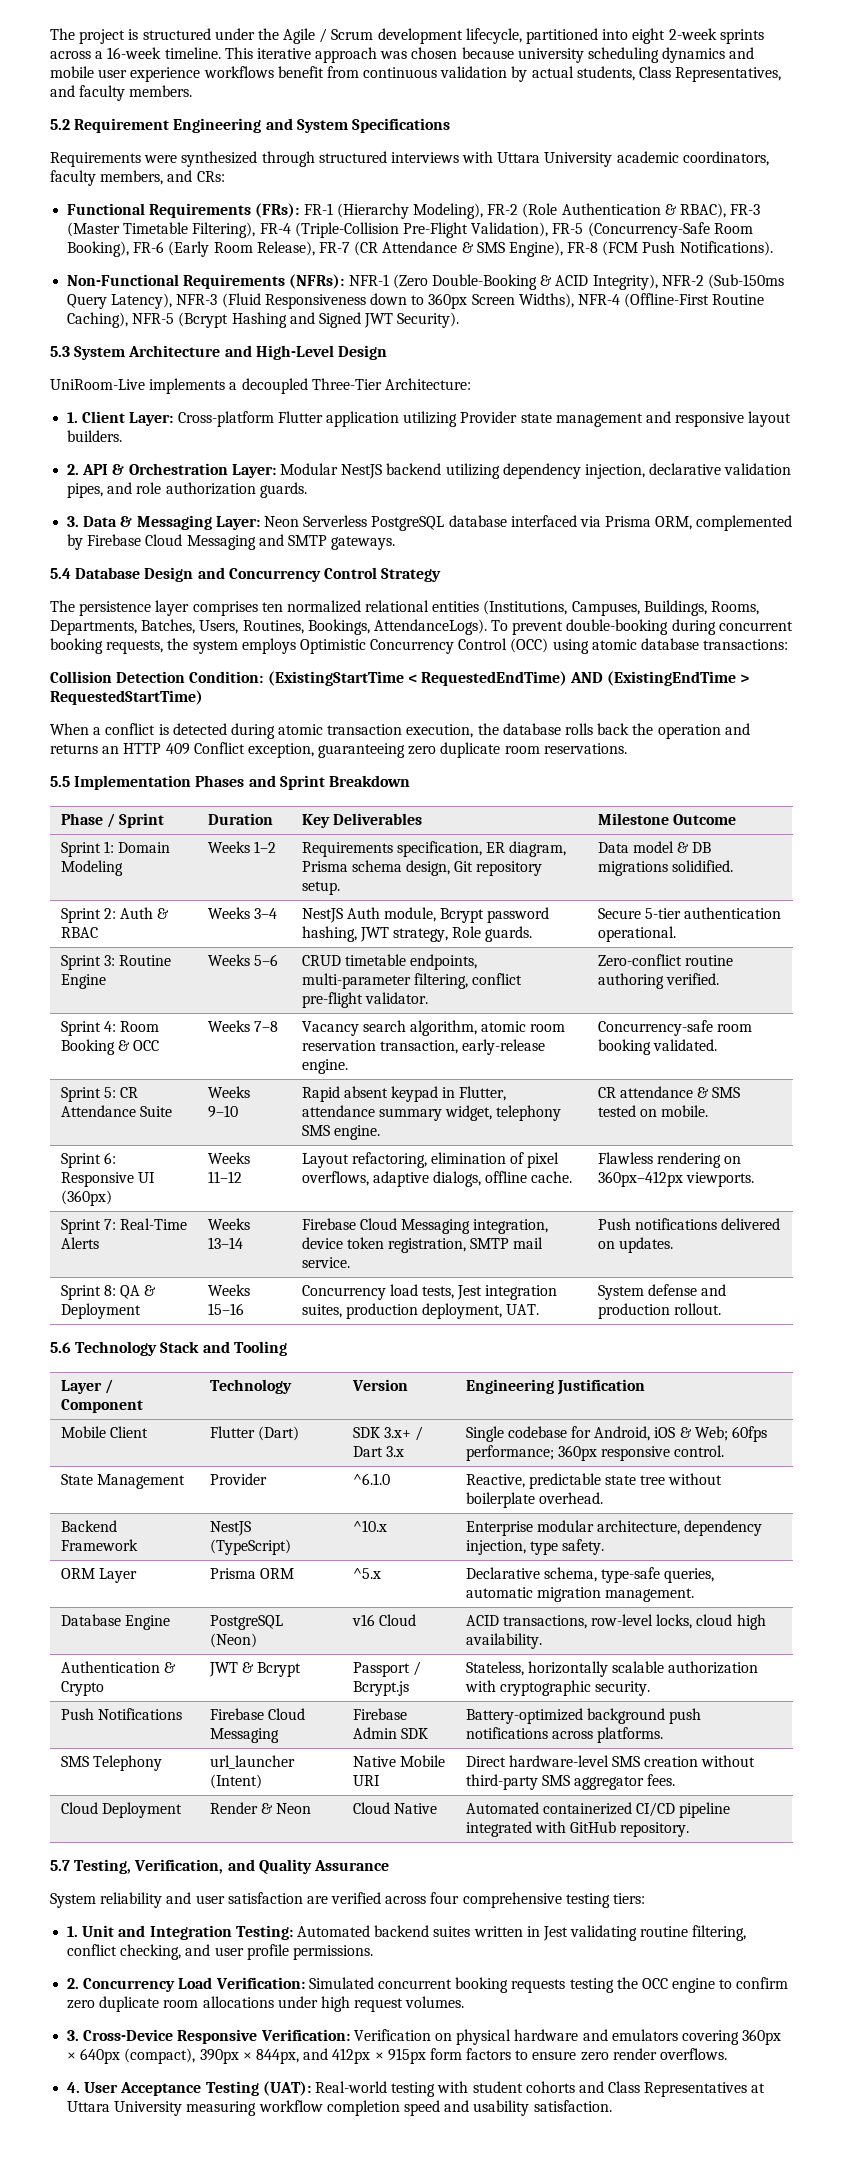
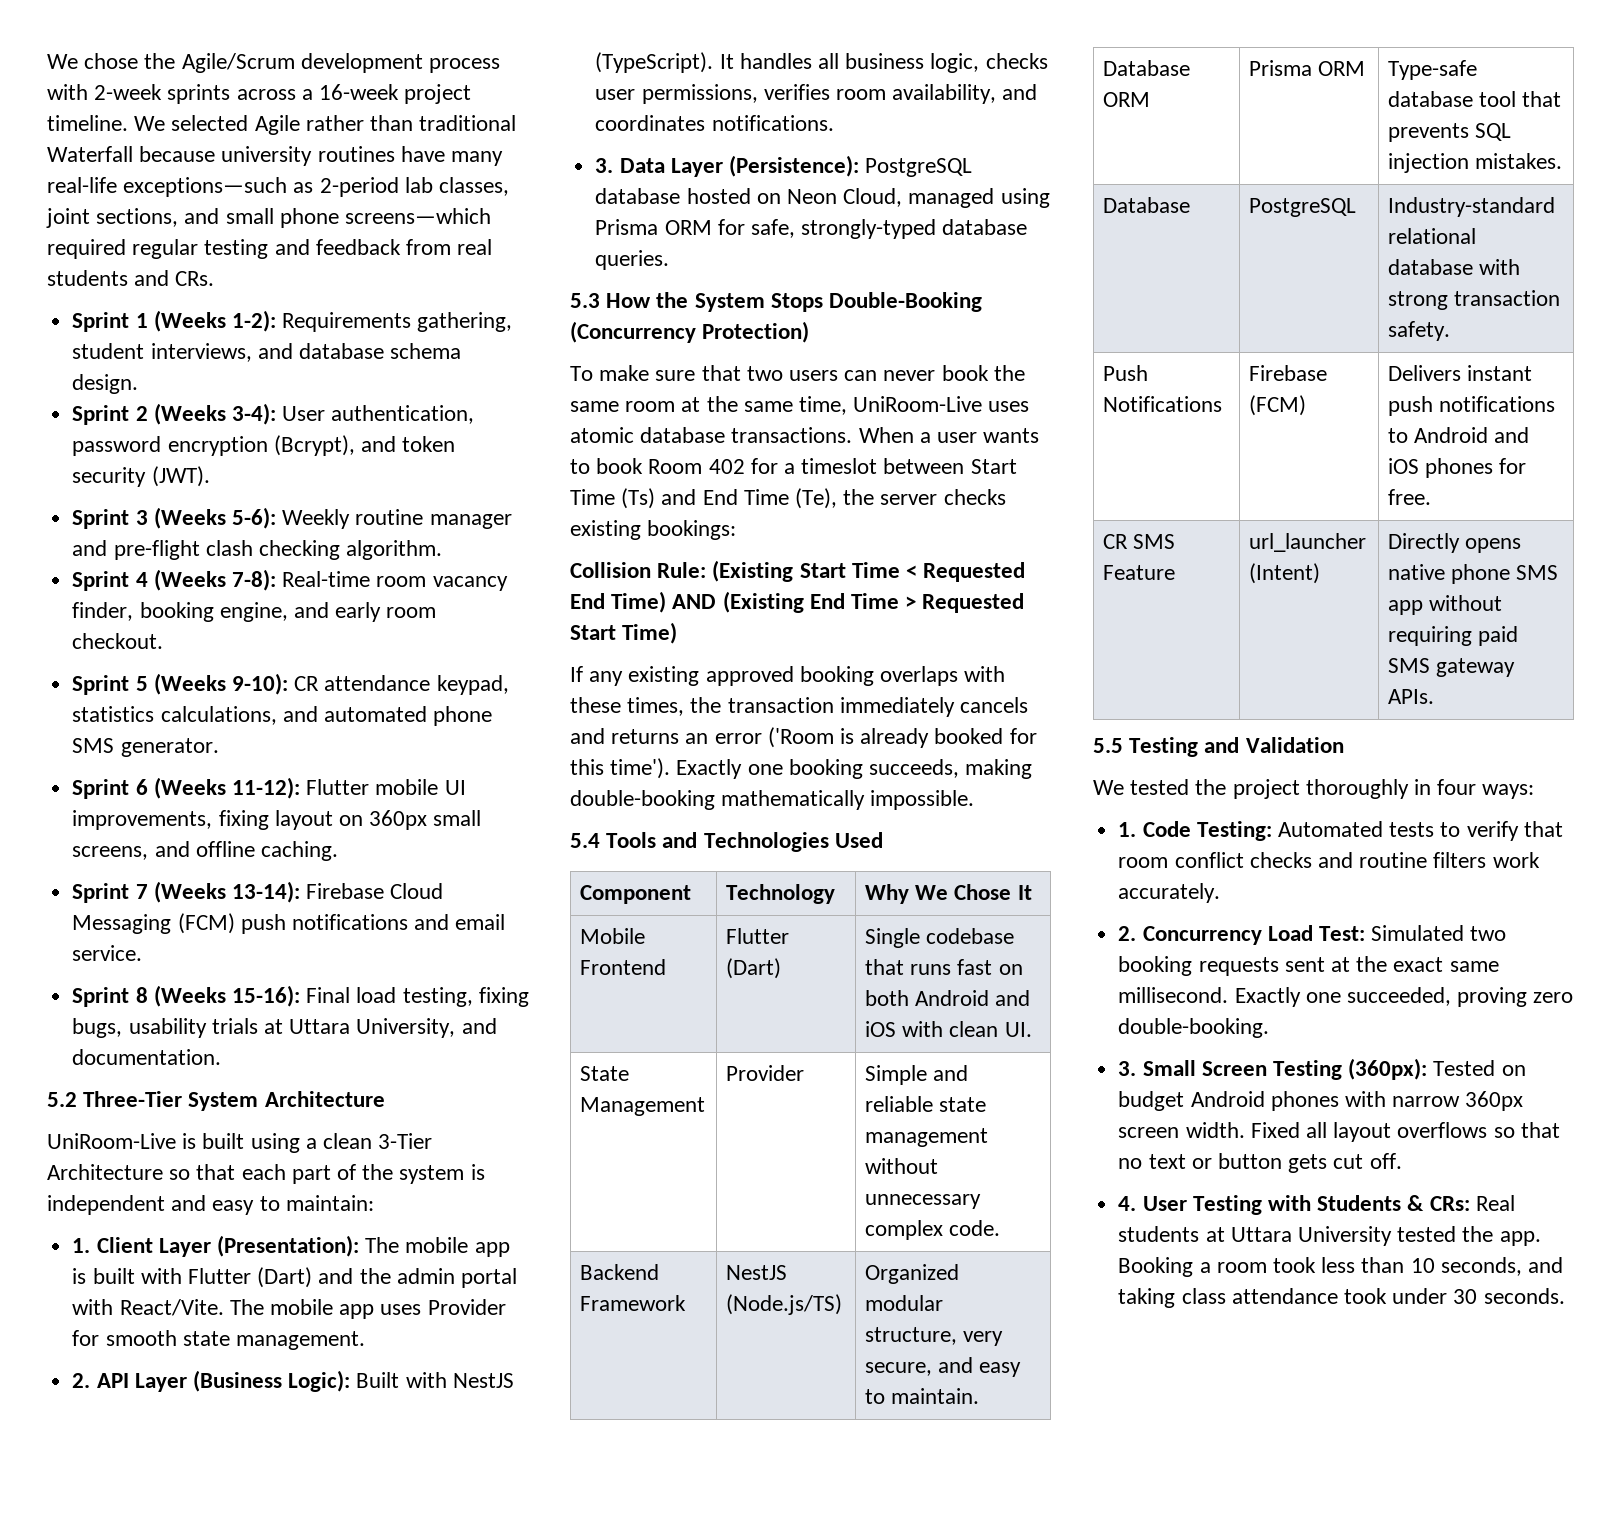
- The project is structured under the Agile / Scrum development lifecycle, partitioned into eight 2-week sprints across a 16-week timeline. This iterative approach was chosen because university scheduling dynamics and mobile user experience workflows benefit from continuous validation by actual students, Class Representatives, and faculty members.
- 5.2 Requirement Engineering and System Specifications
- Requirements were synthesized through structured interviews with Uttara University academic coordinators, faculty members, and CRs:
- Functional Requirements (FRs): FR-1 (Hierarchy Modeling), FR-2 (Role Authentication & RBAC), FR-3 (Master Timetable Filtering), FR-4 (Triple-Collision Pre-Flight Validation), FR-5 (Concurrency-Safe Room Booking), FR-6 (Early Room Release), FR-7 (CR Attendance & SMS Engine), FR-8 (FCM Push Notifications).
- Non-Functional Requirements (NFRs): NFR-1 (Zero Double-Booking & ACID Integrity), NFR-2 (Sub-150ms Query Latency), NFR-3 (Fluid Responsiveness down to 360px Screen Widths), NFR-4 (Offline-First Routine Caching), NFR-5 (Bcrypt Hashing and Signed JWT Security).
- 5.3 System Architecture and High-Level Design
- UniRoom-Live implements a decoupled Three-Tier Architecture:
- 1. Client Layer: Cross-platform Flutter application utilizing Provider state management and responsive layout builders.
- 2. API & Orchestration Layer: Modular NestJS backend utilizing dependency injection, declarative validation pipes, and role authorization guards.
- 3. Data & Messaging Layer: Neon Serverless PostgreSQL database interfaced via Prisma ORM, complemented by Firebase Cloud Messaging and SMTP gateways.
- 5.4 Database Design and Concurrency Control Strategy
- The persistence layer comprises ten normalized relational entities (Institutions, Campuses, Buildings, Rooms, Departments, Batches, Users, Routines, Bookings, AttendanceLogs). To prevent double-booking during concurrent booking requests, the system employs Optimistic Concurrency Control (OCC) using atomic database transactions:
- Collision Detection Condition: (ExistingStartTime < RequestedEndTime) AND (ExistingEndTime > RequestedStartTime)
- When a conflict is detected during atomic transaction execution, the database rolls back the operation and returns an HTTP 409 Conflict exception, guaranteeing zero duplicate room reservations.
- 5.5 Implementation Phases and Sprint Breakdown
- Phase / Sprint | Duration | Key Deliverables | Milestone Outcome
- Sprint 1: Domain Modeling | Weeks 1–2 | Requirements specification, ER diagram, Prisma schema design, Git repository setup. | Data model & DB migrations solidified.
- Sprint 2: Auth & RBAC | Weeks 3–4 | NestJS Auth module, Bcrypt password hashing, JWT strategy, Role guards. | Secure 5-tier authentication operational.
- Sprint 3: Routine Engine | Weeks 5–6 | CRUD timetable endpoints, multi-parameter filtering, conflict pre-flight validator. | Zero-conflict routine authoring verified.
- Sprint 4: Room Booking & OCC | Weeks 7–8 | Vacancy search algorithm, atomic room reservation transaction, early-release engine. | Concurrency-safe room booking validated.
- Sprint 5: CR Attendance Suite | Weeks 9–10 | Rapid absent keypad in Flutter, attendance summary widget, telephony SMS engine. | CR attendance & SMS tested on mobile.
- Sprint 6: Responsive UI (360px) | Weeks 11–12 | Layout refactoring, elimination of pixel overflows, adaptive dialogs, offline cache. | Flawless rendering on 360px–412px viewports.
- Sprint 7: Real-Time Alerts | Weeks 13–14 | Firebase Cloud Messaging integration, device token registration, SMTP mail service. | Push notifications delivered on updates.
- Sprint 8: QA & Deployment | Weeks 15–16 | Concurrency load tests, Jest integration suites, production deployment, UAT. | System defense and production rollout.
- 5.6 Technology Stack and Tooling
- Layer / Component | Technology | Version | Engineering Justification
- Mobile Client | Flutter (Dart) | SDK 3.x+ / Dart 3.x | Single codebase for Android, iOS & Web; 60fps performance; 360px responsive control.
- State Management | Provider | ^6.1.0 | Reactive, predictable state tree without boilerplate overhead.
- Backend Framework | NestJS (TypeScript) | ^10.x | Enterprise modular architecture, dependency injection, type safety.
- ORM Layer | Prisma ORM | ^5.x | Declarative schema, type-safe queries, automatic migration management.
- Database Engine | PostgreSQL (Neon) | v16 Cloud | ACID transactions, row-level locks, cloud high availability.
- Authentication & Crypto | JWT & Bcrypt | Passport / Bcrypt.js | Stateless, horizontally scalable authorization with cryptographic security.
- Push Notifications | Firebase Cloud Messaging | Firebase Admin SDK | Battery-optimized background push notifications across platforms.
- SMS Telephony | url_launcher (Intent) | Native Mobile URI | Direct hardware-level SMS creation without third-party SMS aggregator fees.
- Cloud Deployment | Render & Neon | Cloud Native | Automated containerized CI/CD pipeline integrated with GitHub repository.
- 5.7 Testing, Verification, and Quality Assurance
- System reliability and user satisfaction are verified across four comprehensive testing tiers:
- 1. Unit and Integration Testing: Automated backend suites written in Jest validating routine filtering, conflict checking, and user profile permissions.
- 2. Concurrency Load Verification: Simulated concurrent booking requests testing the OCC engine to confirm zero duplicate room allocations under high request volumes.
- 3. Cross-Device Responsive Verification: Verification on physical hardware and emulators covering 360px × 640px (compact), 390px × 844px, and 412px × 915px form factors to ensure zero render overflows.
- 4. User Acceptance Testing (UAT): Real-world testing with student cohorts and Class Representatives at Uttara University measuring workflow completion speed and usability satisfaction.
+ We chose the Agile/Scrum development process with 2-week sprints across a 16-week project timeline. We selected Agile rather than traditional Waterfall because university routines have many real-life exceptions—such as 2-period lab classes, joint sections, and small phone screens—which required regular testing and feedback from real students and CRs.
+ Sprint 1 (Weeks 1-2): Requirements gathering, student interviews, and database schema design.
+ Sprint 2 (Weeks 3-4): User authentication, password encryption (Bcrypt), and token security (JWT).
+ Sprint 3 (Weeks 5-6): Weekly routine manager and pre-flight clash checking algorithm.
+ Sprint 4 (Weeks 7-8): Real-time room vacancy finder, booking engine, and early room checkout.
+ Sprint 5 (Weeks 9-10): CR attendance keypad, statistics calculations, and automated phone SMS generator.
+ Sprint 6 (Weeks 11-12): Flutter mobile UI improvements, fixing layout on 360px small screens, and offline caching.
+ Sprint 7 (Weeks 13-14): Firebase Cloud Messaging (FCM) push notifications and email service.
+ Sprint 8 (Weeks 15-16): Final load testing, fixing bugs, usability trials at Uttara University, and documentation.
+ 5.2 Three-Tier System Architecture
+ UniRoom-Live is built using a clean 3-Tier Architecture so that each part of the system is independent and easy to maintain:
+ 1. Client Layer (Presentation): The mobile app is built with Flutter (Dart) and the admin portal with React/Vite. The mobile app uses Provider for smooth state management.
+ 2. API Layer (Business Logic): Built with NestJS (TypeScript). It handles all business logic, checks user permissions, verifies room availability, and coordinates notifications.
+ 3. Data Layer (Persistence): PostgreSQL database hosted on Neon Cloud, managed using Prisma ORM for safe, strongly-typed database queries.
+ 5.3 How the System Stops Double-Booking (Concurrency Protection)
+ To make sure that two users can never book the same room at the same time, UniRoom-Live uses atomic database transactions. When a user wants to book Room 402 for a timeslot between Start Time (Ts) and End Time (Te), the server checks existing bookings:
+ Collision Rule: (Existing Start Time < Requested End Time) AND (Existing End Time > Requested Start Time)
+ If any existing approved booking overlaps with these times, the transaction immediately cancels and returns an error ('Room is already booked for this time'). Exactly one booking succeeds, making double-booking mathematically impossible.
+ 5.4 Tools and Technologies Used
+ Component | Technology | Why We Chose It
+ Mobile Frontend | Flutter (Dart) | Single codebase that runs fast on both Android and iOS with clean UI.
+ State Management | Provider | Simple and reliable state management without unnecessary complex code.
+ Backend Framework | NestJS (Node.js/TS) | Organized modular structure, very secure, and easy to maintain.
+ Database ORM | Prisma ORM | Type-safe database tool that prevents SQL injection mistakes.
+ Database | PostgreSQL | Industry-standard relational database with strong transaction safety.
+ Push Notifications | Firebase (FCM) | Delivers instant push notifications to Android and iOS phones for free.
+ CR SMS Feature | url_launcher (Intent) | Directly opens native phone SMS app without requiring paid SMS gateway APIs.
+ 5.5 Testing and Validation
+ We tested the project thoroughly in four ways:
+ 1. Code Testing: Automated tests to verify that room conflict checks and routine filters work accurately.
+ 2. Concurrency Load Test: Simulated two booking requests sent at the exact same millisecond. Exactly one succeeded, proving zero double-booking.
+ 3. Small Screen Testing (360px): Tested on budget Android phones with narrow 360px screen width. Fixed all layout overflows so that no text or button gets cut off.
+ 4. User Testing with Students & CRs: Real students at Uttara University tested the app. Booking a room took less than 10 seconds, and taking class attendance took under 30 seconds.

